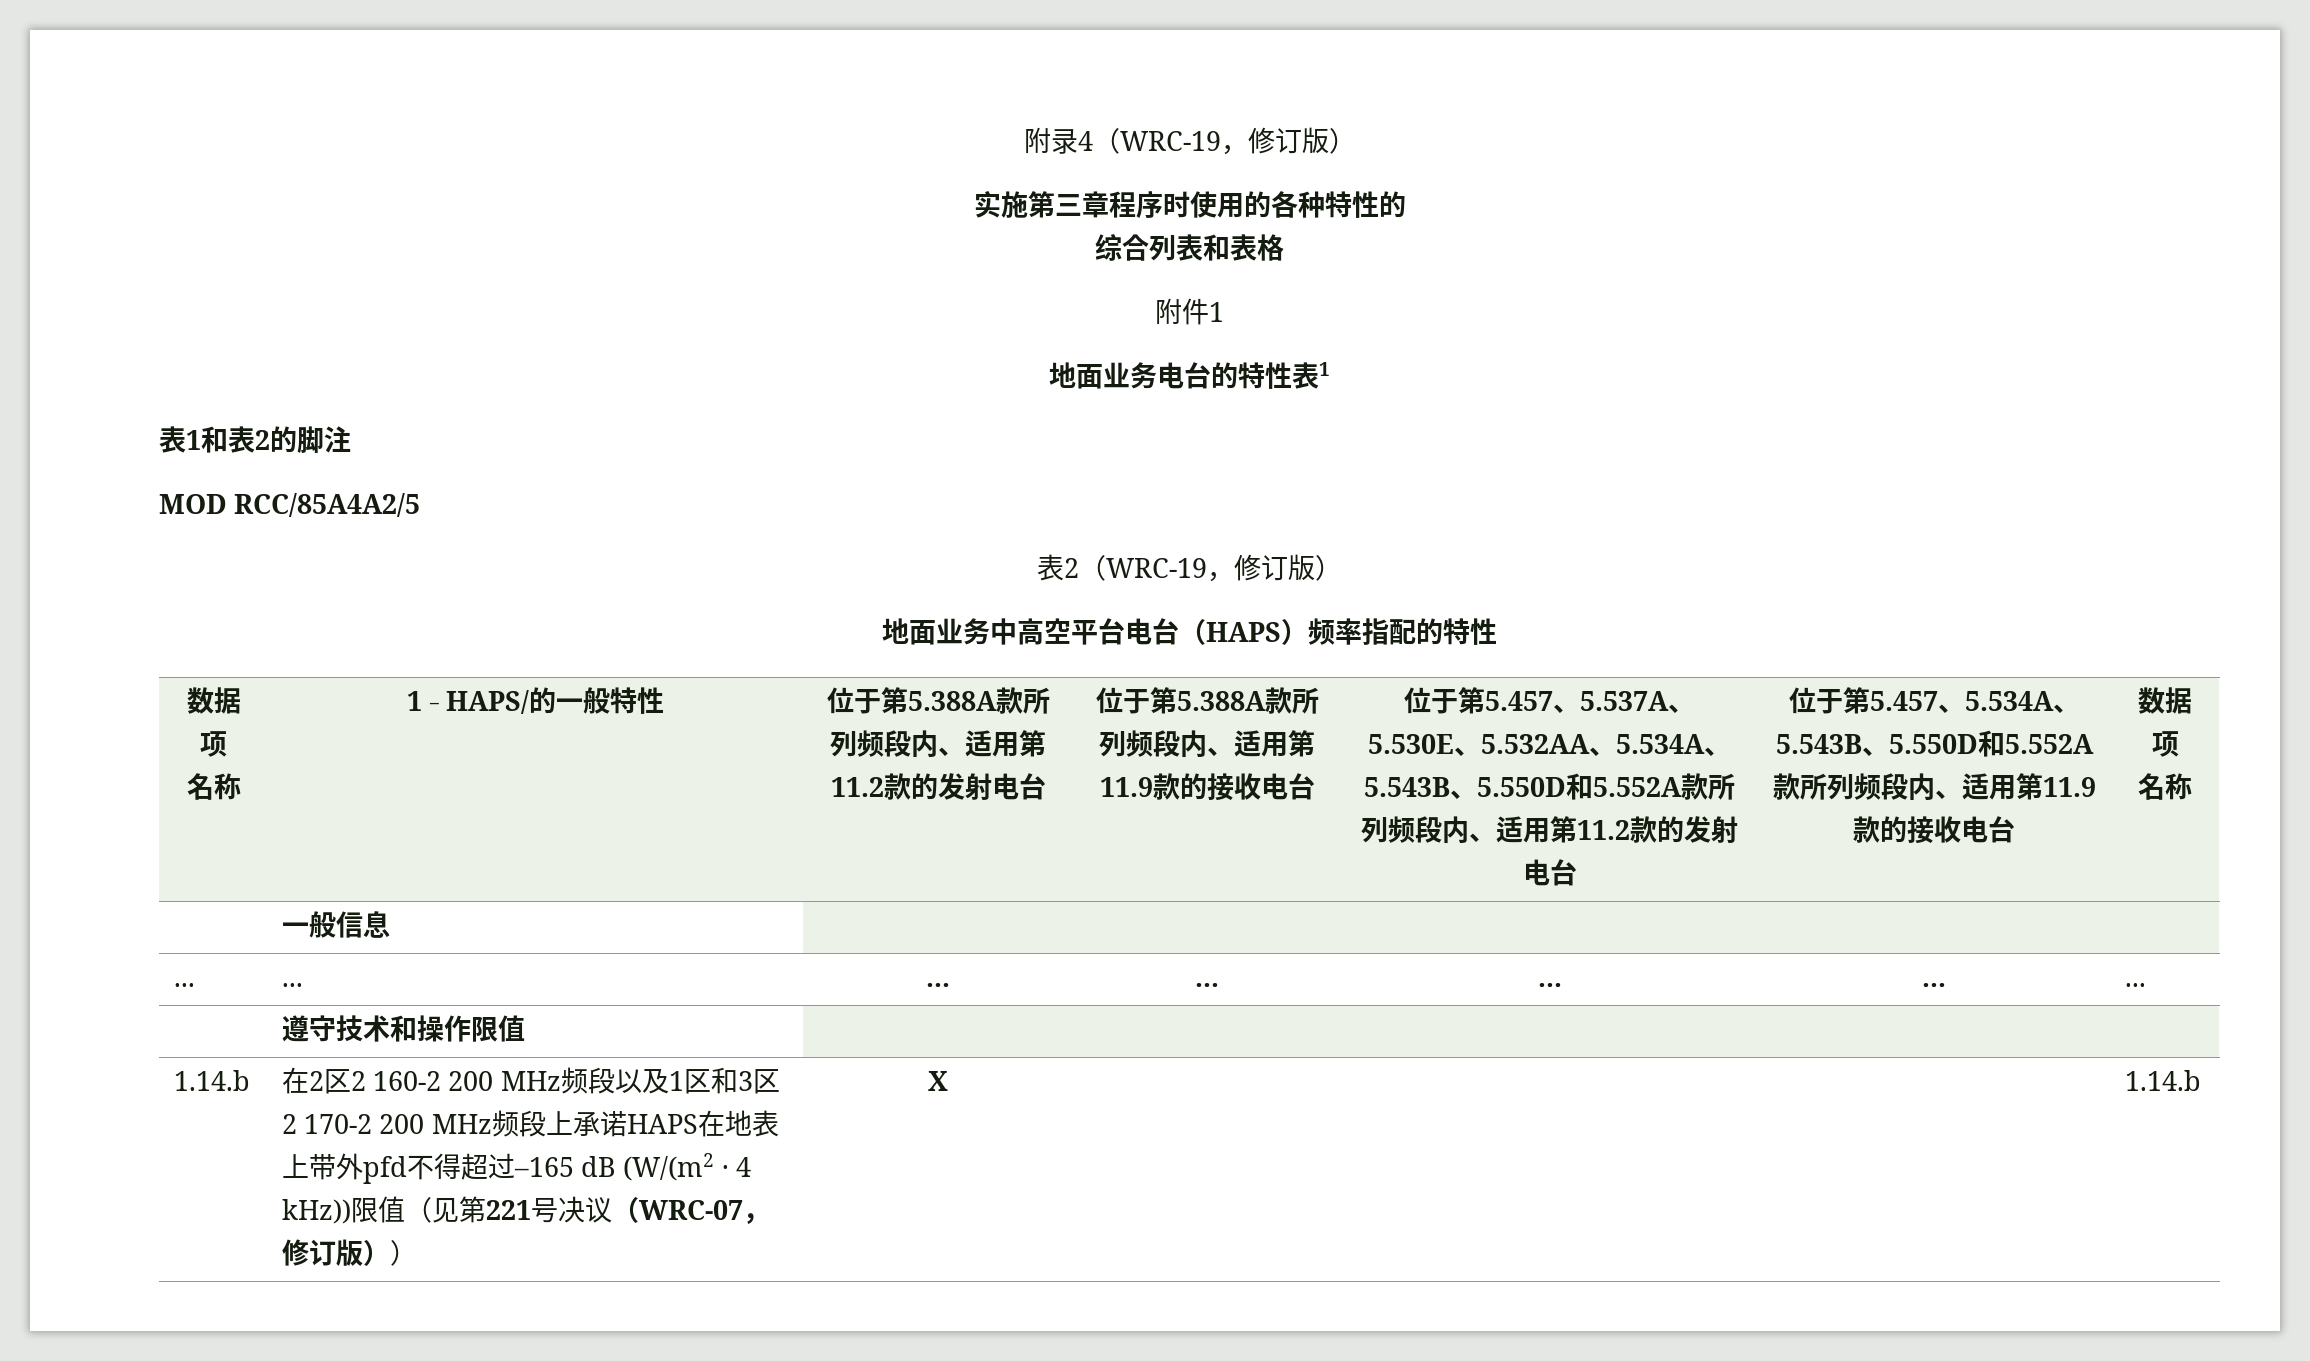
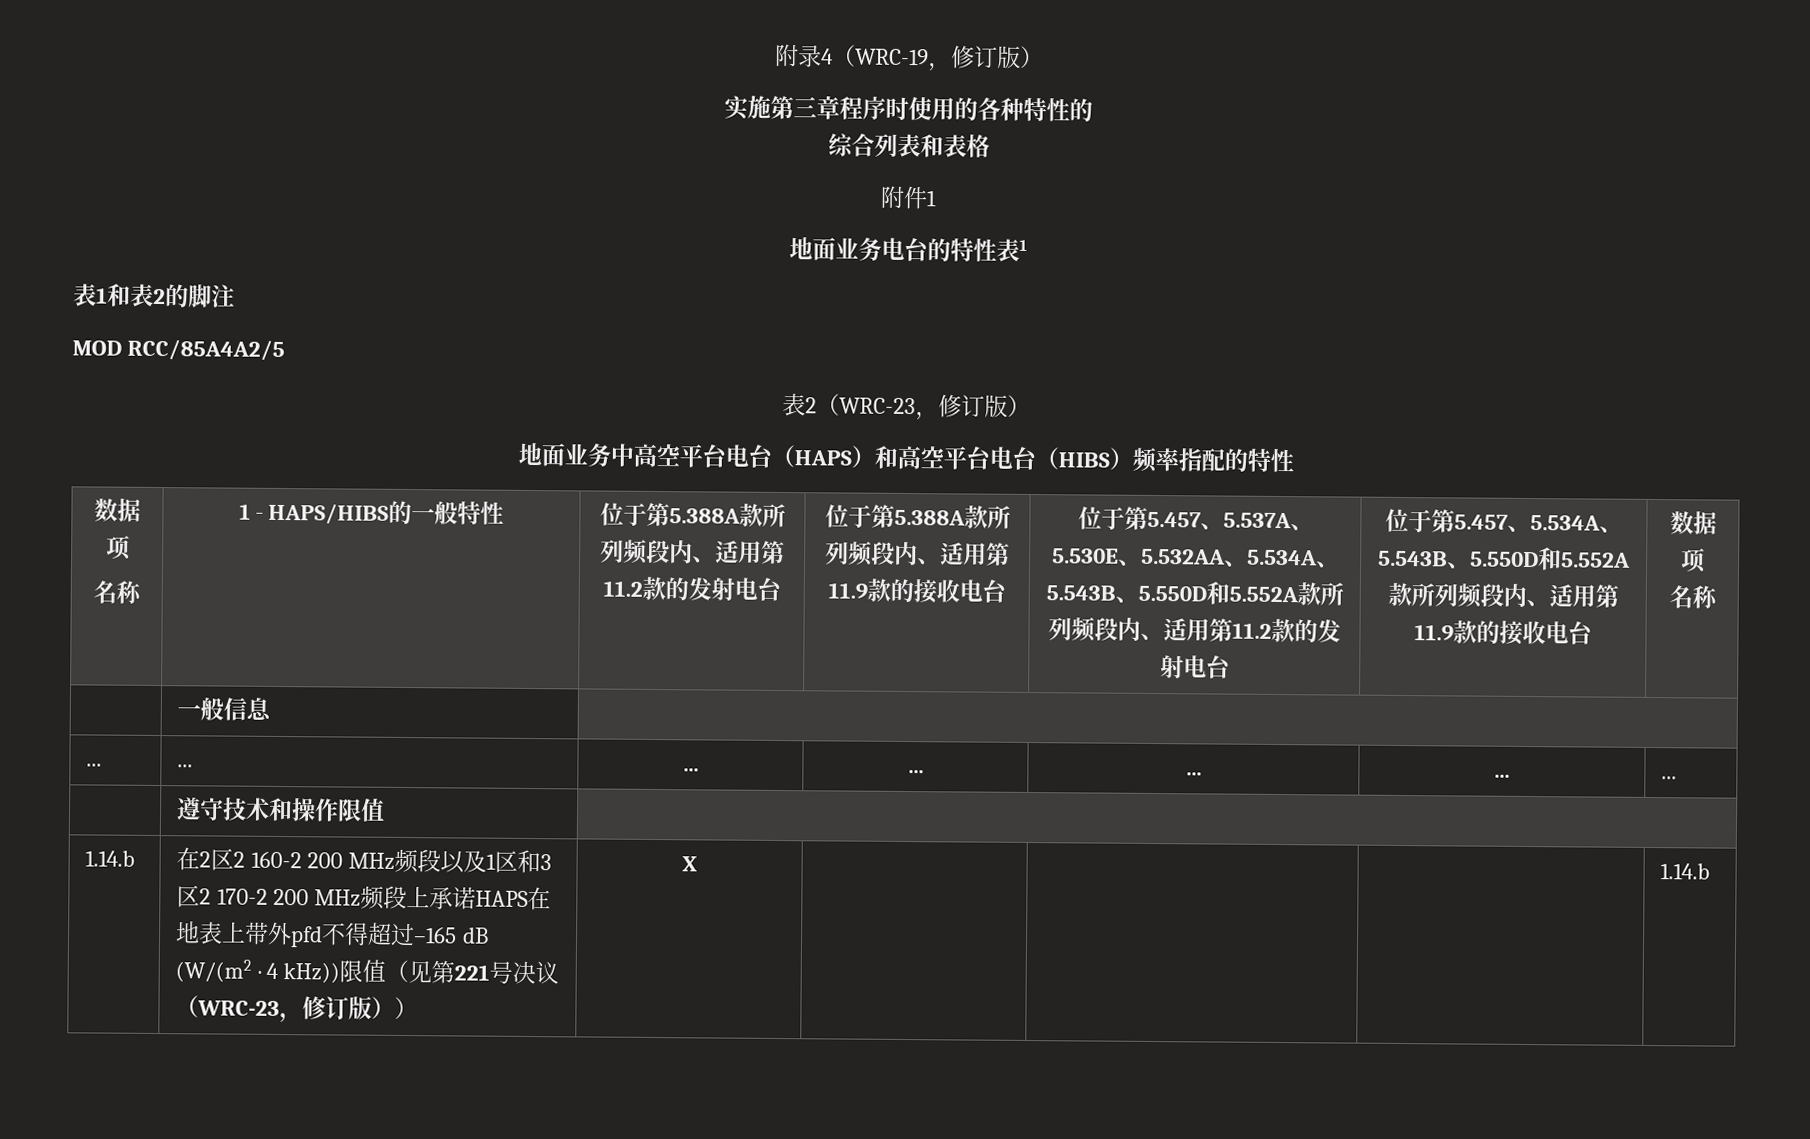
- 表2（WRC-19，修订版）
+ 表2（WRC-23，修订版）
- 地面业务中高空平台电台（HAPS）频率指配的特性
+ 地面业务中高空平台电台（HAPS）和高空平台电台（HIBS）频率指配的特性
- 1 _ HAPS/的一般特性
+ 1 _ HAPS/HIBS的一般特性
- 在2区2 160-2 200 MHz频段以及1区和3区2 170-2 200 MHz频段上承诺HAPS在地表上带外pfd不得超过–165 dB (W/(m2 · 4 kHz))限值（见第221号决议（WRC-07，修订版））
+ 在2区2 160-2 200 MHz频段以及1区和3区2 170-2 200 MHz频段上承诺HAPS在地表上带外pfd不得超过–165 dB (W/(m2 · 4 kHz))限值（见第221号决议（WRC-23，修订版））

